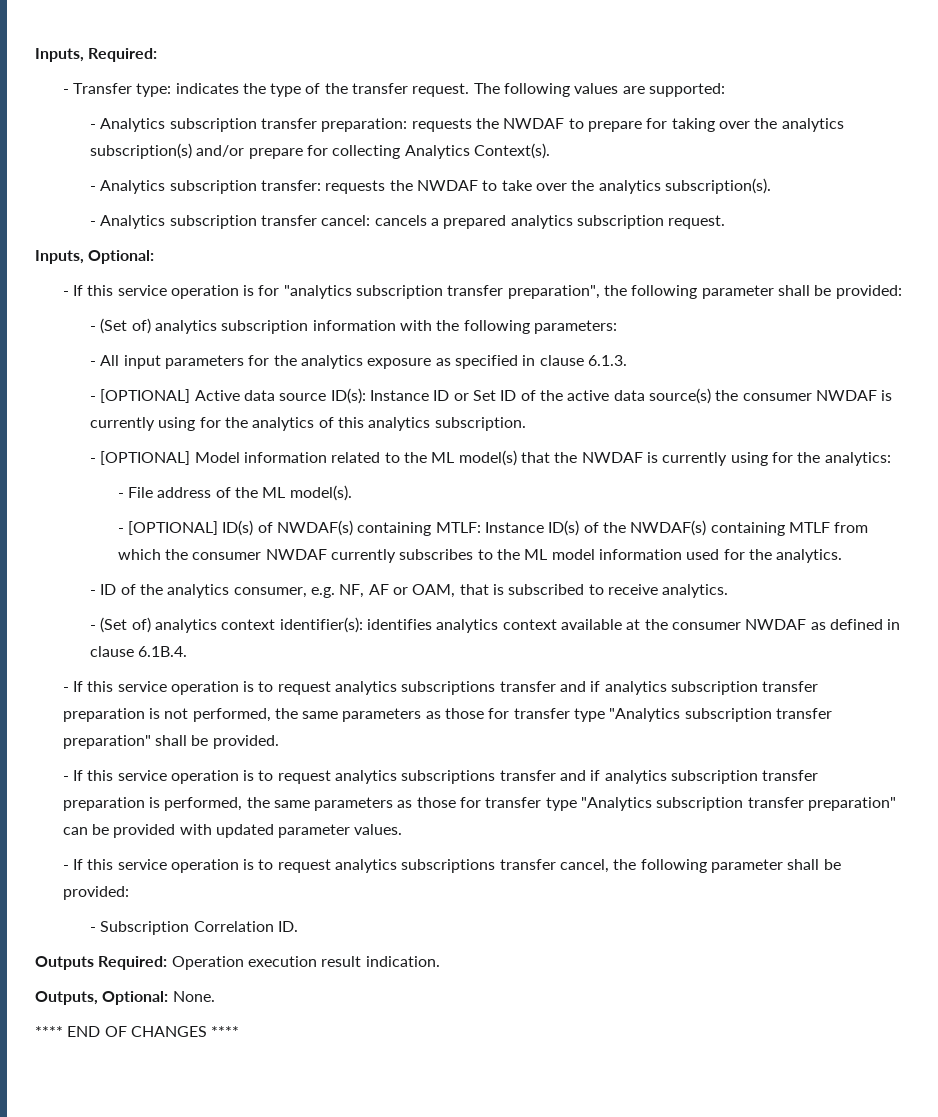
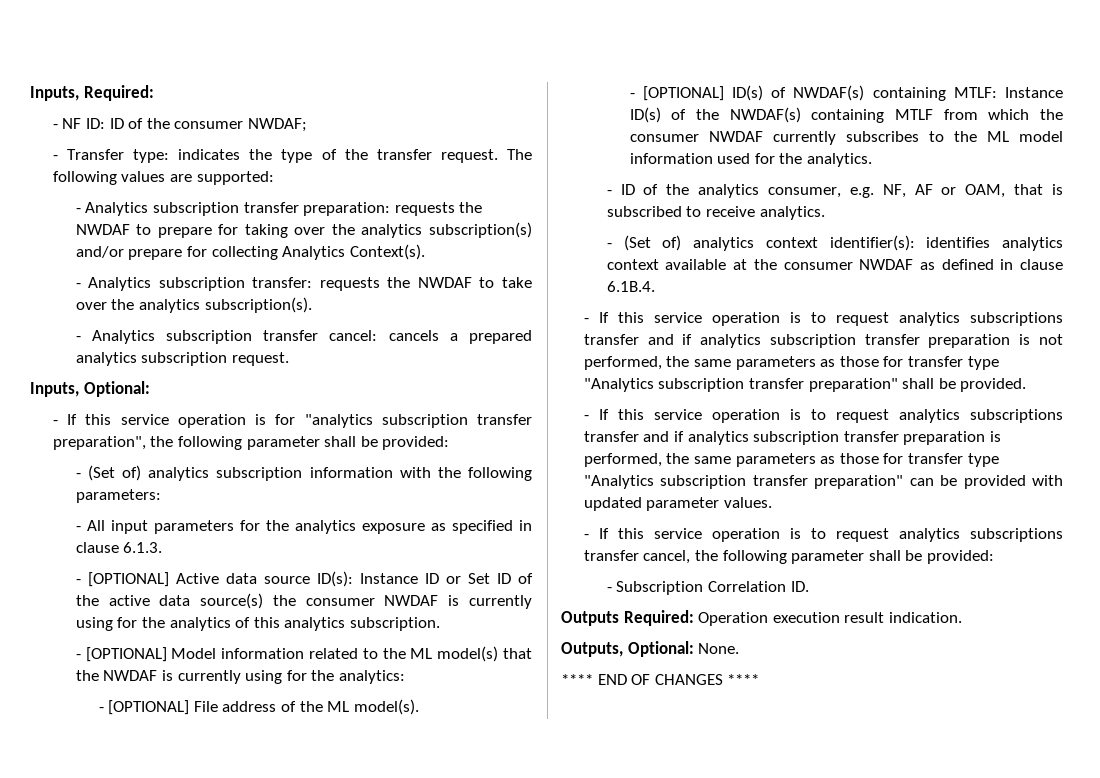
+ - NF ID: ID of the consumer NWDAF;
- - File address of the ML model(s).
+ - [OPTIONAL] File address of the ML model(s).

